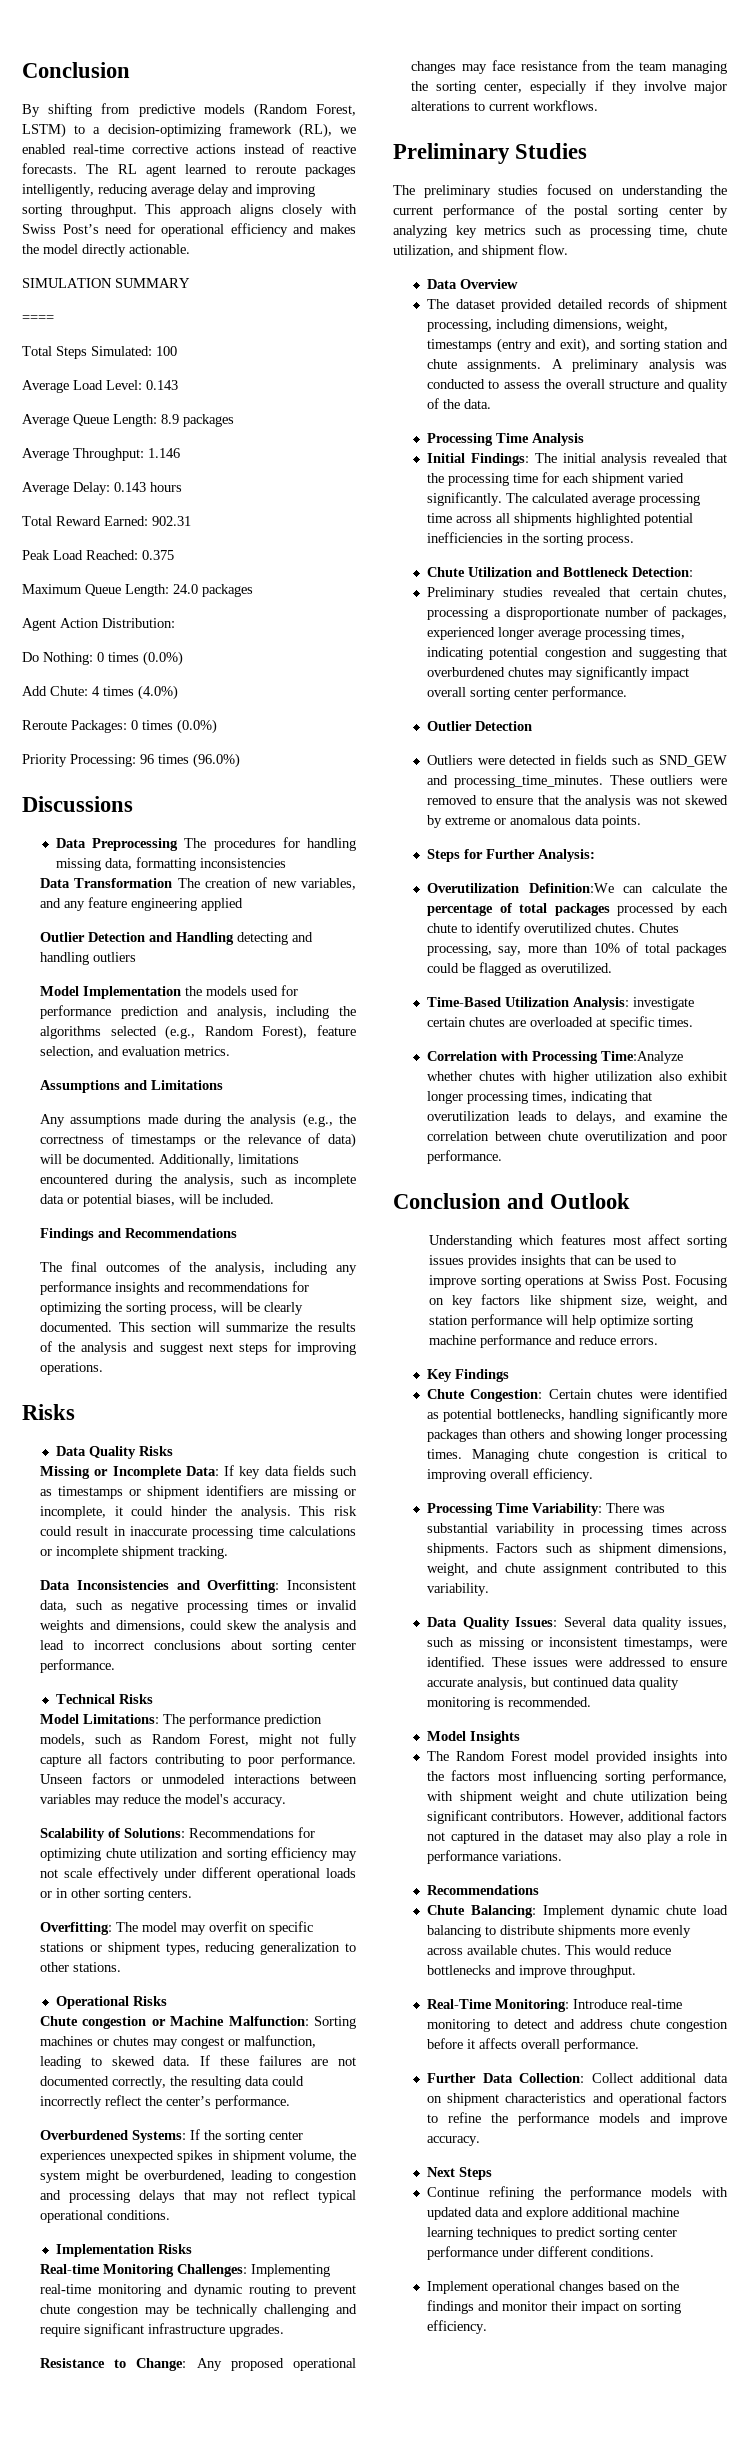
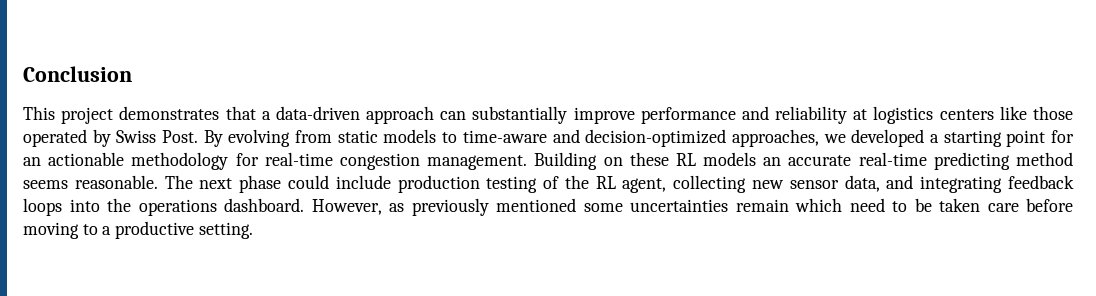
- By shifting from predictive models (Random Forest, LSTM) to a decision-optimizing framework (RL), we enabled real-time corrective actions instead of reactive forecasts. The RL agent learned to reroute packages intelligently, reducing average delay and improving sorting throughput. This approach aligns closely with Swiss Post’s need for operational efficiency and makes the model directly actionable.
- SIMULATION SUMMARY
- ====
- Total Steps Simulated: 100
- Average Load Level: 0.143
- Average Queue Length: 8.9 packages
- Average Throughput: 1.146
- Average Delay: 0.143 hours
- Total Reward Earned: 902.31
- Peak Load Reached: 0.375
- Maximum Queue Length: 24.0 packages
- Agent Action Distribution:
- Do Nothing: 0 times (0.0%)
- Add Chute: 4 times (4.0%)
- Reroute Packages: 0 times (0.0%)
- Priority Processing: 96 times (96.0%)
- Discussions
- Data Preprocessing The procedures for handling missing data, formatting inconsistencies
- Data Transformation The creation of new variables, and any feature engineering applied
- Outlier Detection and Handling detecting and handling outliers
- Model Implementation the models used for performance prediction and analysis, including the algorithms selected (e.g., Random Forest), feature selection, and evaluation metrics.
- Assumptions and Limitations
- Any assumptions made during the analysis (e.g., the correctness of timestamps or the relevance of data) will be documented. Additionally, limitations encountered during the analysis, such as incomplete data or potential biases, will be included.
- Findings and Recommendations
- The final outcomes of the analysis, including any performance insights and recommendations for optimizing the sorting process, will be clearly documented. This section will summarize the results of the analysis and suggest next steps for improving operations.
- Risks
- Data Quality Risks
- Missing or Incomplete Data: If key data fields such as timestamps or shipment identifiers are missing or incomplete, it could hinder the analysis. This risk could result in inaccurate processing time calculations or incomplete shipment tracking.
- Data Inconsistencies and Overfitting: Inconsistent data, such as negative processing times or invalid weights and dimensions, could skew the analysis and lead to incorrect conclusions about sorting center performance.
- Technical Risks
- Model Limitations: The performance prediction models, such as Random Forest, might not fully capture all factors contributing to poor performance. Unseen factors or unmodeled interactions between variables may reduce the model's accuracy.
- Scalability of Solutions: Recommendations for optimizing chute utilization and sorting efficiency may not scale effectively under different operational loads or in other sorting centers.
- Overfitting: The model may overfit on specific stations or shipment types, reducing generalization to other stations.
- Operational Risks
- Chute congestion or Machine Malfunction: Sorting machines or chutes may congest or malfunction, leading to skewed data. If these failures are not documented correctly, the resulting data could incorrectly reflect the center’s performance.
- Overburdened Systems: If the sorting center experiences unexpected spikes in shipment volume, the system might be overburdened, leading to congestion and processing delays that may not reflect typical operational conditions.
- Implementation Risks
- Real-time Monitoring Challenges: Implementing real-time monitoring and dynamic routing to prevent chute congestion may be technically challenging and require significant infrastructure upgrades.
- Resistance to Change: Any proposed operational changes may face resistance from the team managing the sorting center, especially if they involve major alterations to current workflows.
- Preliminary Studies
- The preliminary studies focused on understanding the current performance of the postal sorting center by analyzing key metrics such as processing time, chute utilization, and shipment flow.
- Data Overview
- The dataset provided detailed records of shipment processing, including dimensions, weight, timestamps (entry and exit), and sorting station and chute assignments. A preliminary analysis was conducted to assess the overall structure and quality of the data.
- Processing Time Analysis
- Initial Findings: The initial analysis revealed that the processing time for each shipment varied significantly. The calculated average processing time across all shipments highlighted potential inefficiencies in the sorting process.
- Chute Utilization and Bottleneck Detection:
- Preliminary studies revealed that certain chutes, processing a disproportionate number of packages, experienced longer average processing times, indicating potential congestion and suggesting that overburdened chutes may significantly impact overall sorting center performance.
- Outlier Detection
- Outliers were detected in fields such as SND_GEW and processing_time_minutes. These outliers were removed to ensure that the analysis was not skewed by extreme or anomalous data points.
- Steps for Further Analysis:
- Overutilization Definition:We can calculate the percentage of total packages processed by each chute to identify overutilized chutes. Chutes processing, say, more than 10% of total packages could be flagged as overutilized.
- Time-Based Utilization Analysis: investigate certain chutes are overloaded at specific times.
- Correlation with Processing Time:Analyze whether chutes with higher utilization also exhibit longer processing times, indicating that overutilization leads to delays, and examine the correlation between chute overutilization and poor performance.
- Conclusion and Outlook
- Understanding which features most affect sorting issues provides insights that can be used to improve sorting operations at Swiss Post. Focusing on key factors like shipment size, weight, and station performance will help optimize sorting machine performance and reduce errors.
- Key Findings
- Chute Congestion: Certain chutes were identified as potential bottlenecks, handling significantly more packages than others and showing longer processing times. Managing chute congestion is critical to improving overall efficiency.
- Processing Time Variability: There was substantial variability in processing times across shipments. Factors such as shipment dimensions, weight, and chute assignment contributed to this variability.
- Data Quality Issues: Several data quality issues, such as missing or inconsistent timestamps, were identified. These issues were addressed to ensure accurate analysis, but continued data quality monitoring is recommended.
- Model Insights
- The Random Forest model provided insights into the factors most influencing sorting performance, with shipment weight and chute utilization being significant contributors. However, additional factors not captured in the dataset may also play a role in performance variations.
- Recommendations
- Chute Balancing: Implement dynamic chute load balancing to distribute shipments more evenly across available chutes. This would reduce bottlenecks and improve throughput.
- Real-Time Monitoring: Introduce real-time monitoring to detect and address chute congestion before it affects overall performance.
- Further Data Collection: Collect additional data on shipment characteristics and operational factors to refine the performance models and improve accuracy.
- Next Steps
- Continue refining the performance models with updated data and explore additional machine learning techniques to predict sorting center performance under different conditions.
- Implement operational changes based on the findings and monitor their impact on sorting efficiency.
+ This project demonstrates that a data-driven approach can substantially improve performance and reliability at logistics centers like those operated by Swiss Post. By evolving from static models to time-aware and decision-optimized approaches, we developed a starting point for an actionable methodology for real-time congestion management. Building on these RL models an accurate real-time predicting method seems reasonable. The next phase could include production testing of the RL agent, collecting new sensor data, and integrating feedback loops into the operations dashboard. However, as previously mentioned some uncertainties remain which need to be taken care before moving to a productive setting.

